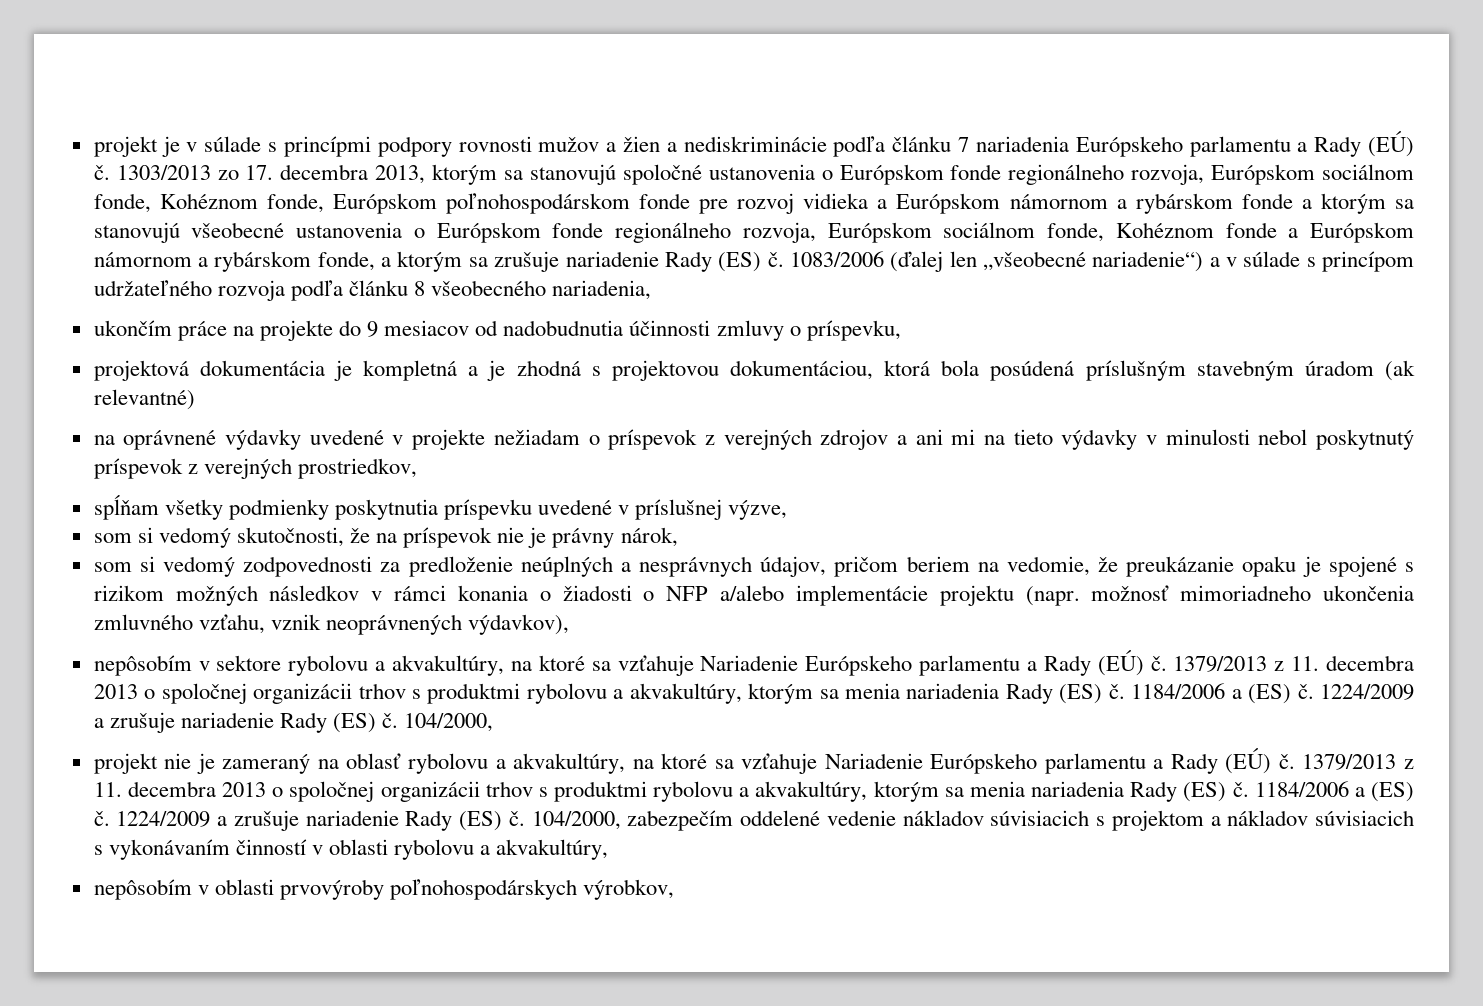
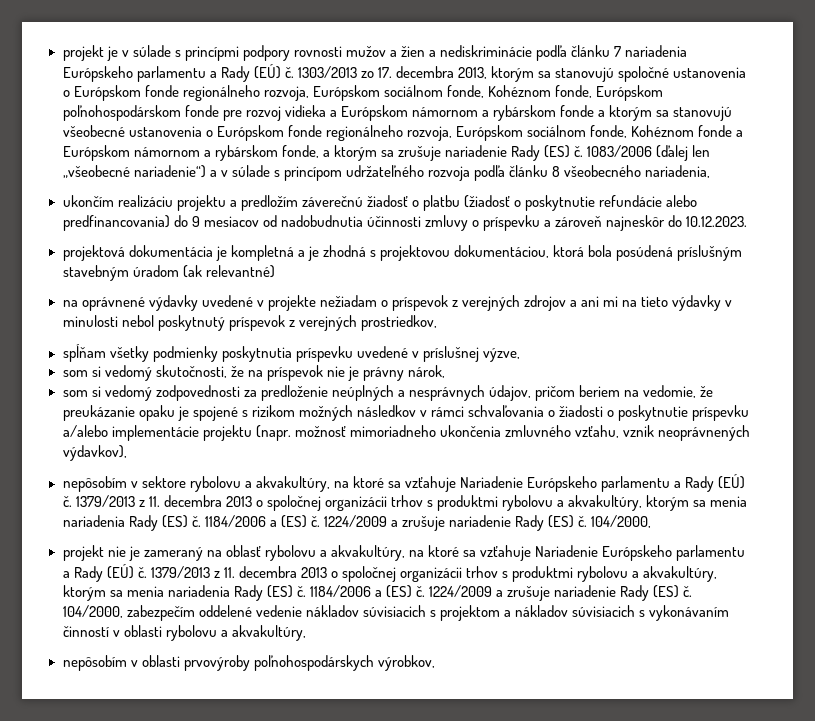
- ukončím práce na projekte do 9 mesiacov od nadobudnutia účinnosti zmluvy o príspevku,
+ ukončím realizáciu projektu a predložím záverečnú žiadosť o platbu (žiadosť o poskytnutie refundácie alebo predfinancovania) do 9 mesiacov od nadobudnutia účinnosti zmluvy o príspevku a zároveň najneskôr do 10.12.2023.
- som si vedomý zodpovednosti za predloženie neúplných a nesprávnych údajov, pričom beriem na vedomie, že preukázanie opaku je spojené s rizikom možných následkov v rámci konania o žiadosti o NFP a/alebo implementácie projektu (napr. možnosť mimoriadneho ukončenia zmluvného vzťahu, vznik neoprávnených výdavkov),
+ som si vedomý zodpovednosti za predloženie neúplných a nesprávnych údajov, pričom beriem na vedomie, že preukázanie opaku je spojené s rizikom možných následkov v rámci schvaľovania o žiadosti o poskytnutie príspevku a/alebo implementácie projektu (napr. možnosť mimoriadneho ukončenia zmluvného vzťahu, vznik neoprávnených výdavkov),

